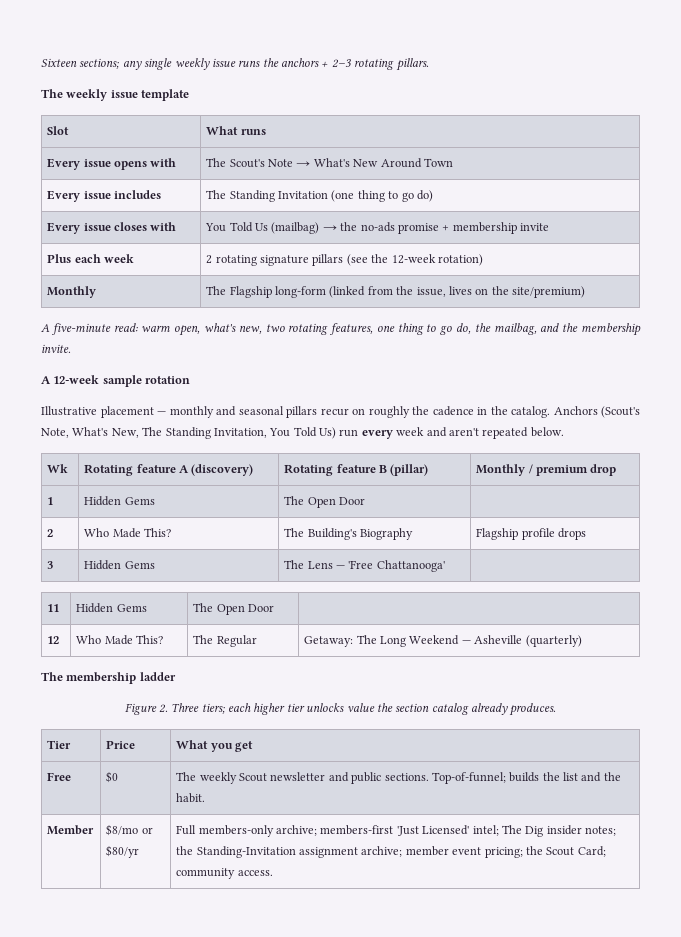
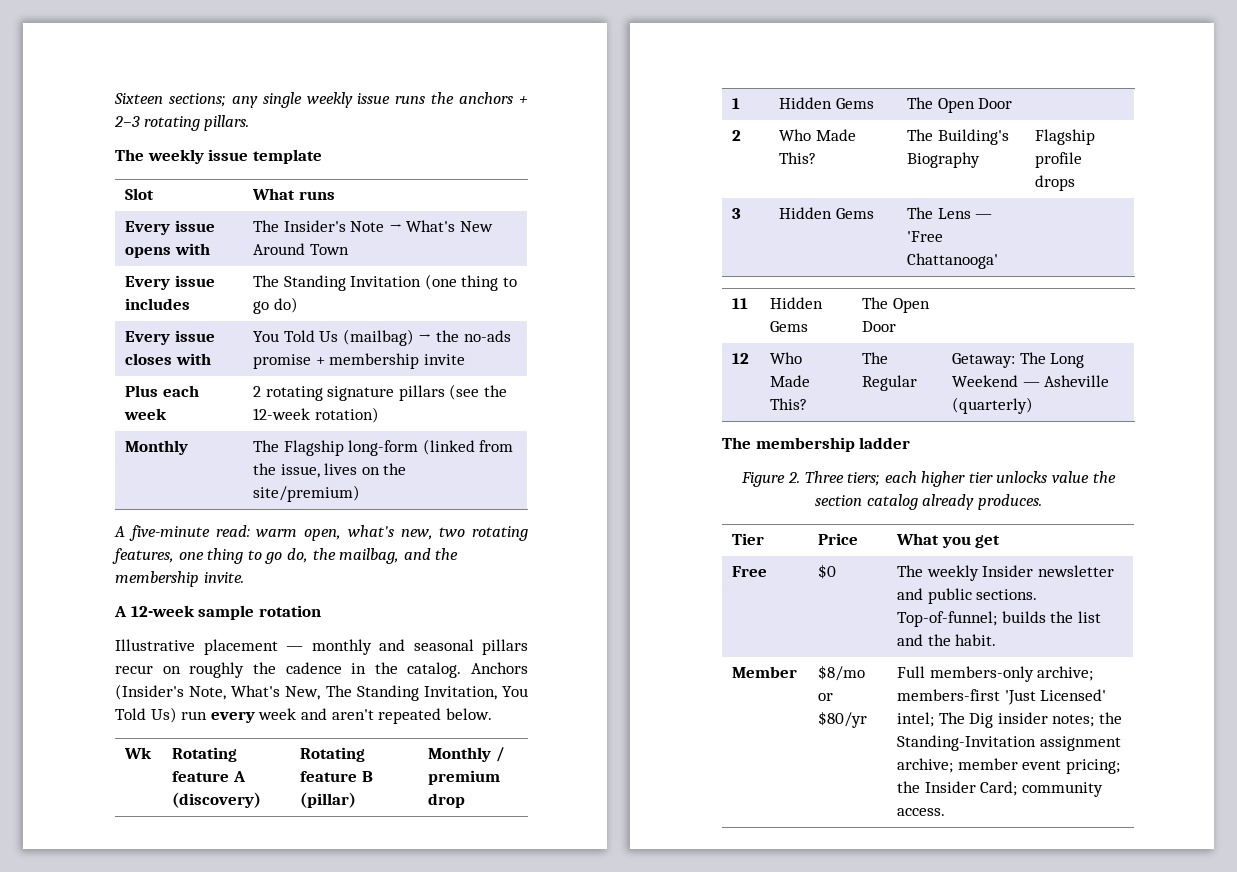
- Every issue opens with | The Scout's Note → What's New Around Town
+ Every issue opens with | The Insider's Note → What's New Around Town
- Anchors (Scout's Note, What's New, The Standing Invitation, You Told Us) run every week and aren't repeated below.
+ Anchors (Insider's Note, What's New, The Standing Invitation, You Told Us) run every week and aren't repeated below.
- Free | $0 | The weekly Scout newsletter and public sections. Top-of-funnel; builds the list and the habit.
+ Free | $0 | The weekly Insider newsletter and public sections. Top-of-funnel; builds the list and the habit.
- Member | $8/mo or $80/yr | Full members-only archive; members-first 'Just Licensed' intel; The Dig insider notes; the Standing-Invitation assignment archive; member event pricing; the Scout Card; community access.
+ Member | $8/mo or $80/yr | Full members-only archive; members-first 'Just Licensed' intel; The Dig insider notes; the Standing-Invitation assignment archive; member event pricing; the Insider Card; community access.

